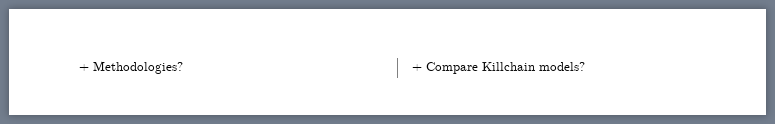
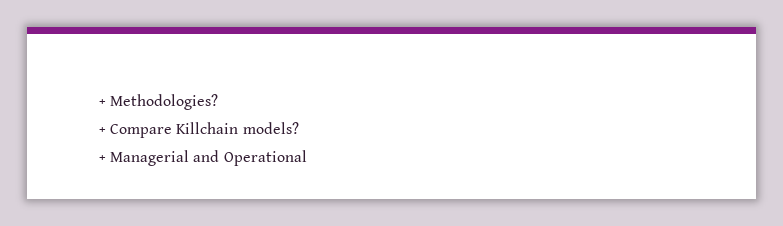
+ + Managerial and Operational

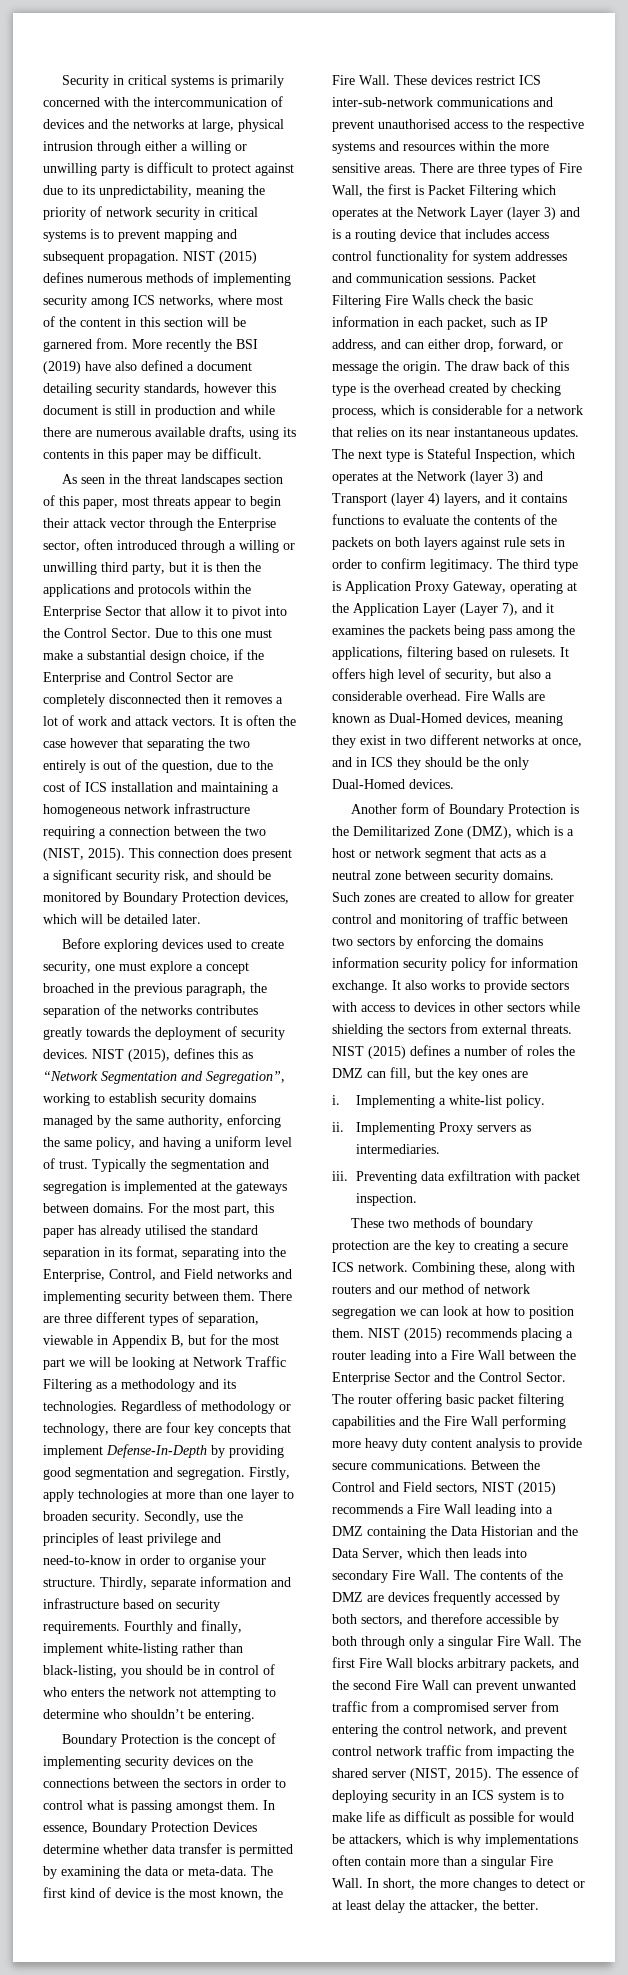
- + Methodologies?
- + Compare Killchain models?
- + Managerial and Operational
+ Security in critical systems is primarily concerned with the intercommunication of devices and the networks at large, physical intrusion through either a willing or unwilling party is difficult to protect against due to its unpredictability, meaning the priority of network security in critical systems is to prevent mapping and subsequent propagation. NIST (2015) defines numerous methods of implementing security among ICS networks, where most of the content in this section will be garnered from. More recently the BSI (2019) have also defined a document detailing security standards, however this document is still in production and while there are numerous available drafts, using its contents in this paper may be difficult.
+ As seen in the threat landscapes section of this paper, most threats appear to begin their attack vector through the Enterprise sector, often introduced through a willing or unwilling third party, but it is then the applications and protocols within the Enterprise Sector that allow it to pivot into the Control Sector. Due to this one must make a substantial design choice, if the Enterprise and Control Sector are completely disconnected then it removes a lot of work and attack vectors. It is often the case however that separating the two entirely is out of the question, due to the cost of ICS installation and maintaining a homogeneous network infrastructure requiring a connection between the two (NIST, 2015). This connection does present a significant security risk, and should be monitored by Boundary Protection devices, which will be detailed later.
+ Before exploring devices used to create security, one must explore a concept broached in the previous paragraph, the separation of the networks contributes greatly towards the deployment of security devices. NIST (2015), defines this as “Network Segmentation and Segregation”, working to establish security domains managed by the same authority, enforcing the same policy, and having a uniform level of trust. Typically the segmentation and segregation is implemented at the gateways between domains. For the most part, this paper has already utilised the standard separation in its format, separating into the Enterprise, Control, and Field networks and implementing security between them. There are three different types of separation, viewable in Appendix B, but for the most part we will be looking at Network Traffic Filtering as a methodology and its technologies. Regardless of methodology or technology, there are four key concepts that implement Defense-In-Depth by providing good segmentation and segregation. Firstly, apply technologies at more than one layer to broaden security. Secondly, use the principles of least privilege and need-to-know in order to organise your structure. Thirdly, separate information and infrastructure based on security requirements. Fourthly and finally, implement white-listing rather than black-listing, you should be in control of who enters the network not attempting to determine who shouldn’t be entering.
+ Boundary Protection is the concept of implementing security devices on the connections between the sectors in order to control what is passing amongst them. In essence, Boundary Protection Devices determine whether data transfer is permitted by examining the data or meta-data. The first kind of device is the most known, the Fire Wall. These devices restrict ICS inter-sub-network communications and prevent unauthorised access to the respective systems and resources within the more sensitive areas. There are three types of Fire Wall, the first is Packet Filtering which operates at the Network Layer (layer 3) and is a routing device that includes access control functionality for system addresses and communication sessions. Packet Filtering Fire Walls check the basic information in each packet, such as IP address, and can either drop, forward, or message the origin. The draw back of this type is the overhead created by checking process, which is considerable for a network that relies on its near instantaneous updates. The next type is Stateful Inspection, which operates at the Network (layer 3) and Transport (layer 4) layers, and it contains functions to evaluate the contents of the packets on both layers against rule sets in order to confirm legitimacy. The third type is Application Proxy Gateway, operating at the Application Layer (Layer 7), and it examines the packets being pass among the applications, filtering based on rulesets. It offers high level of security, but also a considerable overhead. Fire Walls are known as Dual-Homed devices, meaning they exist in two different networks at once, and in ICS they should be the only Dual-Homed devices.
+ Another form of Boundary Protection is the Demilitarized Zone (DMZ), which is a host or network segment that acts as a neutral zone between security domains. Such zones are created to allow for greater control and monitoring of traffic between two sectors by enforcing the domains information security policy for information exchange. It also works to provide sectors with access to devices in other sectors while shielding the sectors from external threats. NIST (2015) defines a number of roles the DMZ can fill, but the key ones are
+ i. Implementing a white-list policy.
+ ii. Implementing Proxy servers as intermediaries.
+ iii. Preventing data exfiltration with packet inspection.
+ These two methods of boundary protection are the key to creating a secure ICS network. Combining these, along with routers and our method of network segregation we can look at how to position them. NIST (2015) recommends placing a router leading into a Fire Wall between the Enterprise Sector and the Control Sector. The router offering basic packet filtering capabilities and the Fire Wall performing more heavy duty content analysis to provide secure communications. Between the Control and Field sectors, NIST (2015) recommends a Fire Wall leading into a DMZ containing the Data Historian and the Data Server, which then leads into secondary Fire Wall. The contents of the DMZ are devices frequently accessed by both sectors, and therefore accessible by both through only a singular Fire Wall. The first Fire Wall blocks arbitrary packets, and the second Fire Wall can prevent unwanted traffic from a compromised server from entering the control network, and prevent control network traffic from impacting the shared server (NIST, 2015). The essence of deploying security in an ICS system is to make life as difficult as possible for would be attackers, which is why implementations often contain more than a singular Fire Wall. In short, the more changes to detect or at least delay the attacker, the better.

